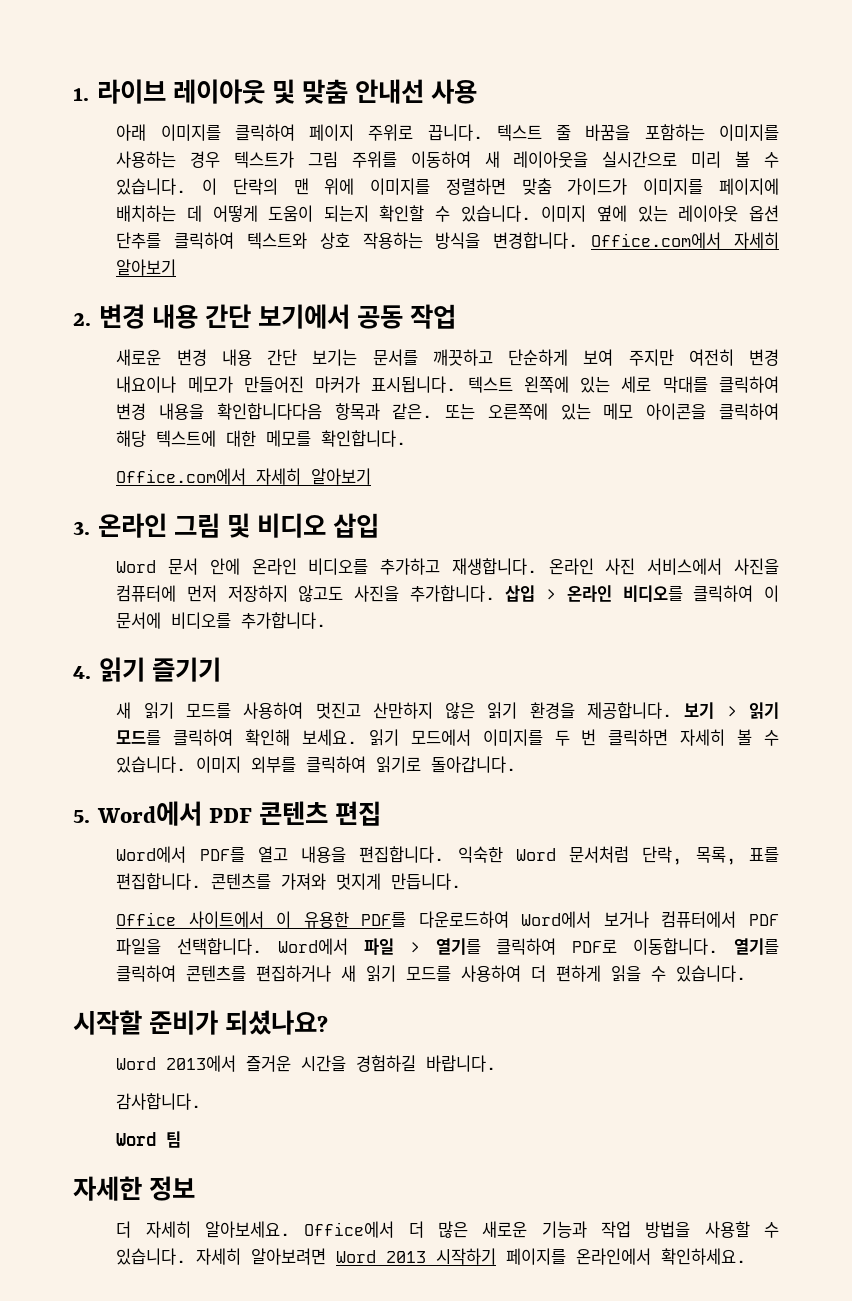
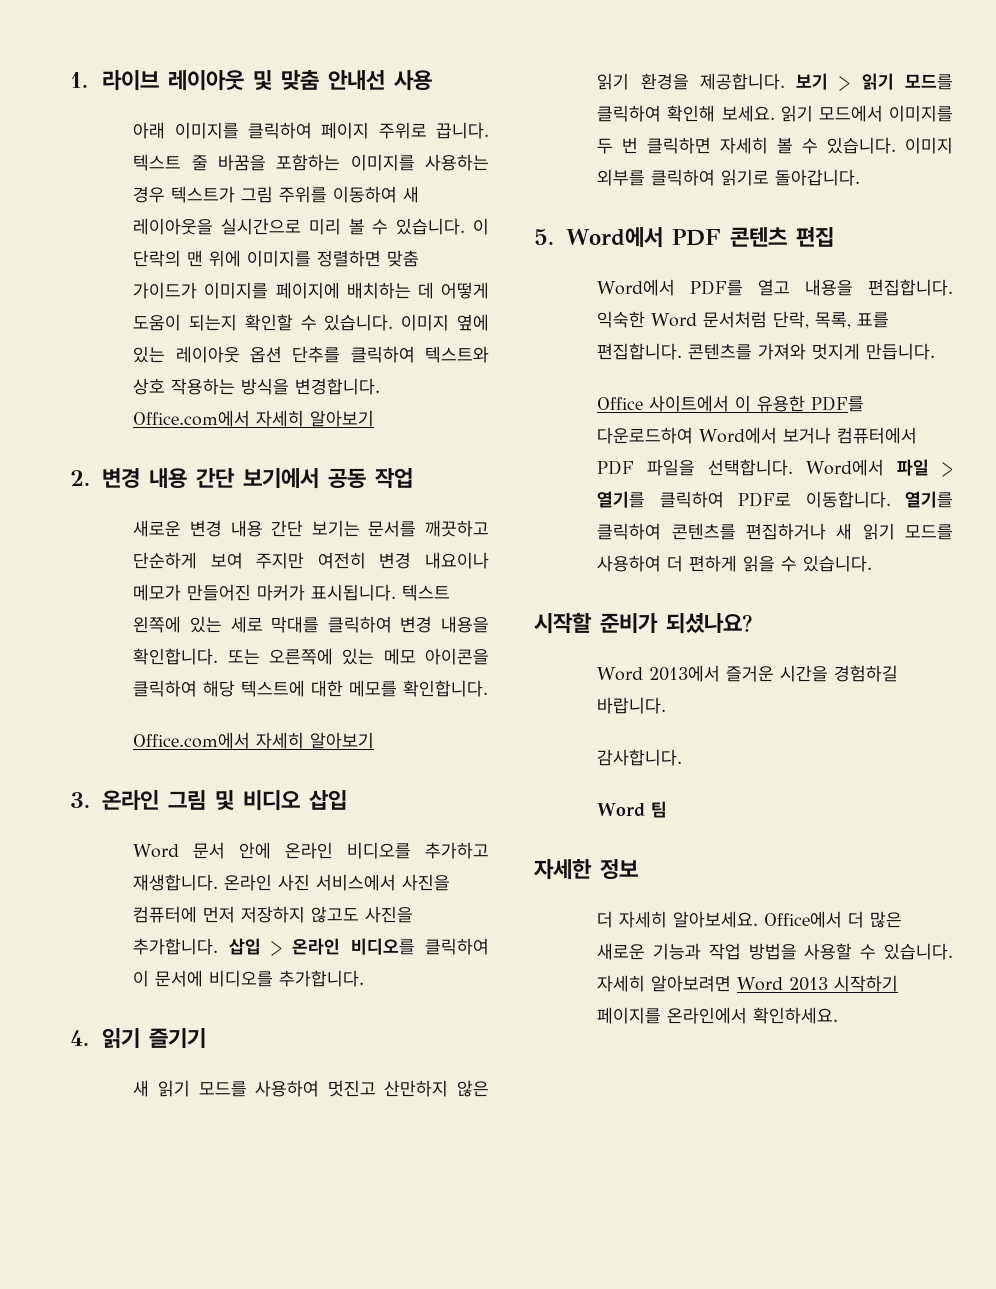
- 텍스트 왼쪽에 있는 세로 막대를 클릭하여 변경 내용을 확인합니다다음 항목과 같은.
+ 텍스트 왼쪽에 있는 세로 막대를 클릭하여 변경 내용을 확인합니다.

